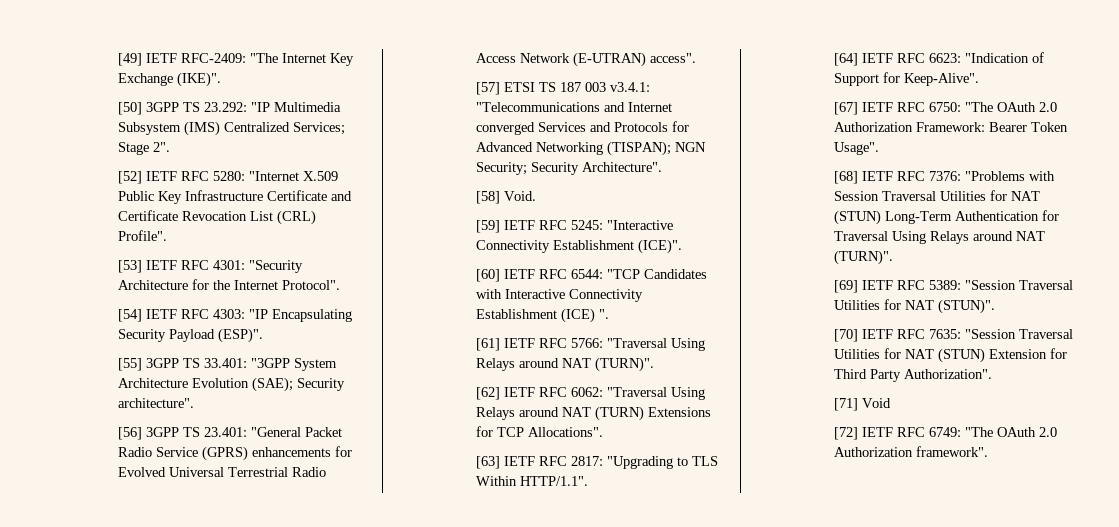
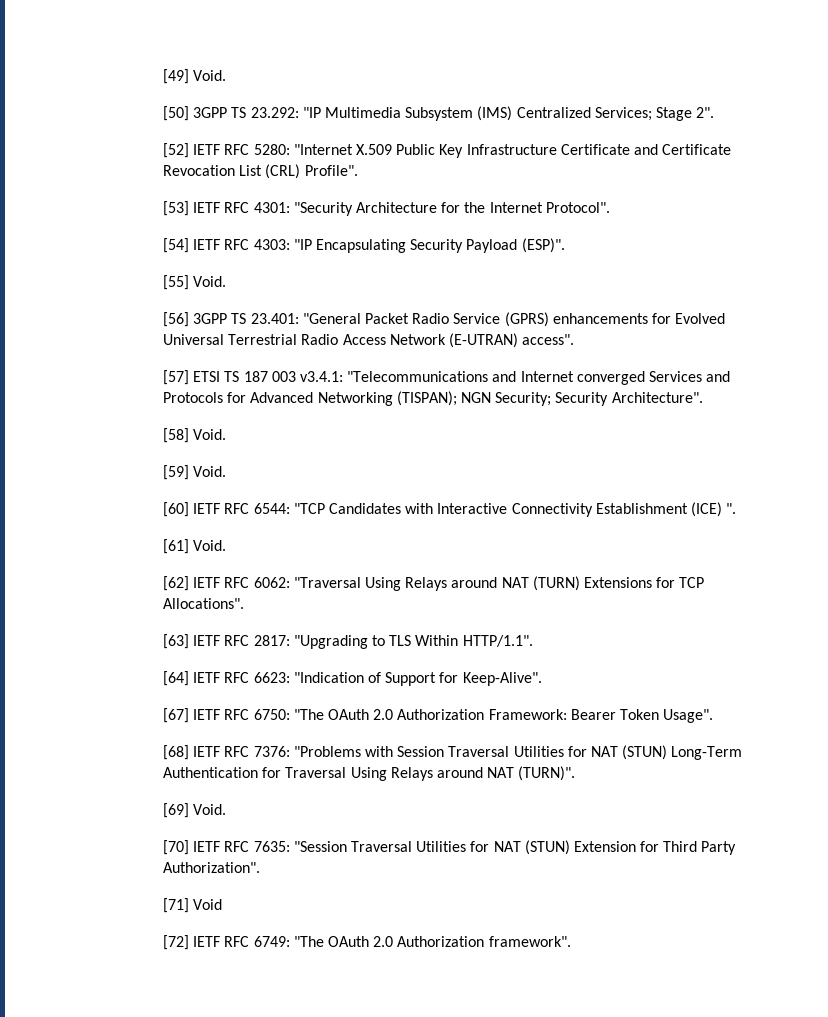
- [49] IETF RFC-2409: "The Internet Key Exchange (IKE)".
+ [49] Void.
- [55] 3GPP TS 33.401: "3GPP System Architecture Evolution (SAE); Security architecture".
+ [55] Void.
- [59] IETF RFC 5245: "Interactive Connectivity Establishment (ICE)".
+ [59] Void.
- [61] IETF RFC 5766: "Traversal Using Relays around NAT (TURN)".
+ [61] Void.
- [69] IETF RFC 5389: "Session Traversal Utilities for NAT (STUN)".
+ [69] Void.

